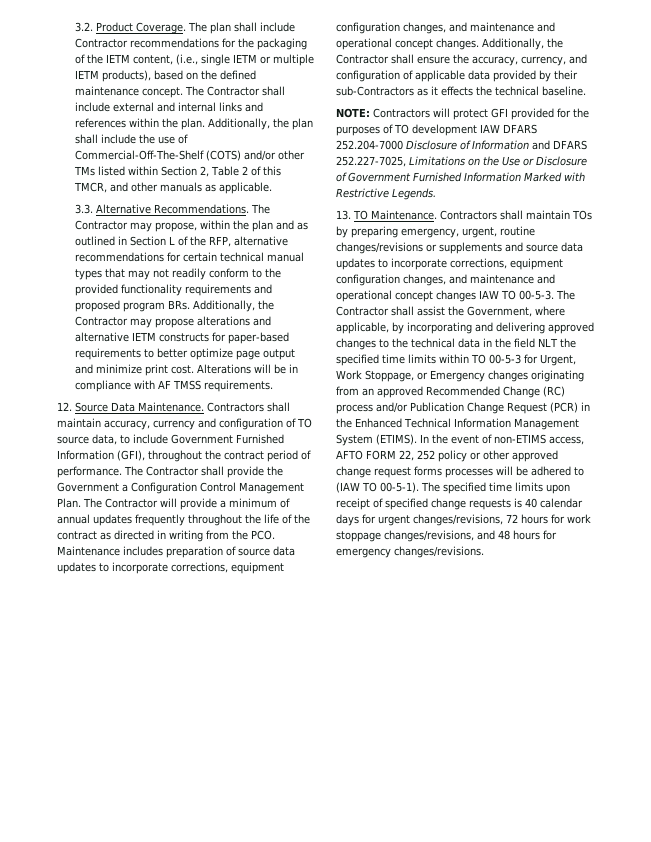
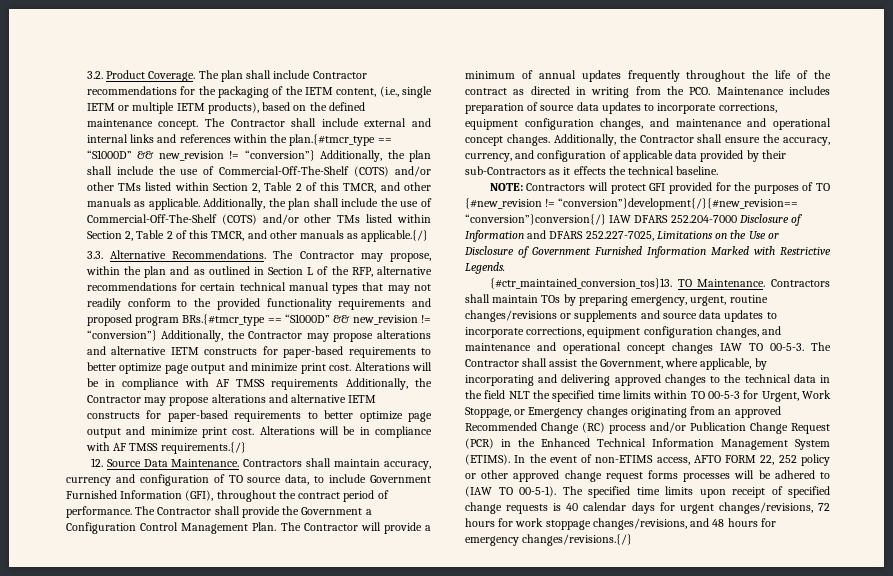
- The Contractor shall include external and internal links and references within the plan. Additionally, the plan shall include the use of Commercial-Off-The-Shelf (COTS) and/or other TMs listed within Section 2, Table 2 of this TMCR, and other manuals as applicable.
+ The Contractor shall include external and internal links and references within the plan.{#tmcr_type == “S1000D” && new_revision != “conversion”} Additionally, the plan shall include the use of Commercial-Off-The-Shelf (COTS) and/or other TMs listed within Section 2, Table 2 of this TMCR, and other manuals as applicable. Additionally, the plan shall include the use of Commercial-Off-The-Shelf (COTS) and/or other TMs listed within Section 2, Table 2 of this TMCR, and other manuals as applicable.{/}
- The Contractor may propose, within the plan and as outlined in Section L of the RFP, alternative recommendations for certain technical manual types that may not readily conform to the provided functionality requirements and proposed program BRs. Additionally, the Contractor may propose alterations and alternative IETM constructs for paper-based requirements to better optimize page output and minimize print cost.
+ The Contractor may propose, within the plan and as outlined in Section L of the RFP, alternative recommendations for certain technical manual types that may not readily conform to the provided functionality requirements and proposed program BRs.{#tmcr_type == “S1000D” && new_revision != “conversion”} Additionally, the Contractor may propose alterations and alternative IETM constructs for paper-based requirements to better optimize page output and minimize print cost.
- Alterations will be in compliance with AF TMSS requirements.
+ Alterations will be in compliance with AF TMSS requirements Additionally, the Contractor may propose alterations and alternative IETM constructs for paper-based requirements to better optimize page output and minimize print cost. Alterations will be in compliance with AF TMSS requirements.{/}
- NOTE: Contractors will protect GFI provided for the purposes of TO development IAW DFARS 252.204-7000 Disclosure of Information and DFARS 252.227-7025, Limitations on the Use or Disclosure of Government Furnished Information Marked with Restrictive Legends.
+ NOTE: Contractors will protect GFI provided for the purposes of TO {#new_revision != “conversion”}development{/}{#new_revision== “conversion”}conversion{/} IAW DFARS 252.204-7000 Disclosure of Information and DFARS 252.227-7025, Limitations on the Use or Disclosure of Government Furnished Information Marked with Restrictive Legends.
- 13. TO Maintenance.
+ {#ctr_maintained_conversion_tos}13. TO Maintenance.
- The specified time limits upon receipt of specified change requests is 40 calendar days for urgent changes/revisions, 72 hours for work stoppage changes/revisions, and 48 hours for emergency changes/revisions.
+ The specified time limits upon receipt of specified change requests is 40 calendar days for urgent changes/revisions, 72 hours for work stoppage changes/revisions, and 48 hours for emergency changes/revisions.{/}

